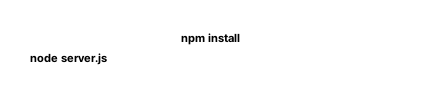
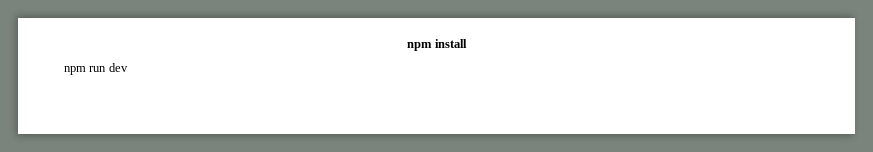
- node server.js
+ npm run dev

